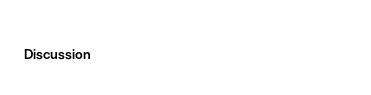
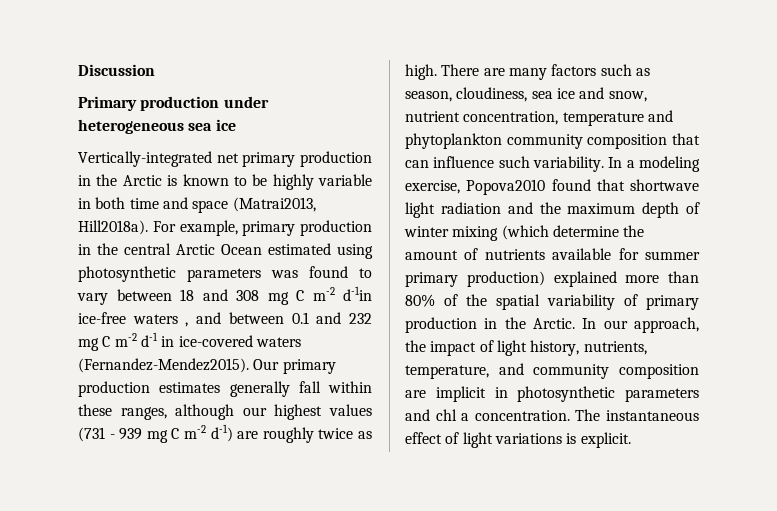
+ Primary production under heterogeneous sea ice
+ Vertically-integrated net primary production in the Arctic is known to be highly variable in both time and space (Matrai2013, Hill2018a). For example, primary production in the central Arctic Ocean estimated using photosynthetic parameters was found to vary between 18 and 308 mg C m-2 d-1in ice-free waters , and between 0.1 and 232 mg C m-2 d-1 in ice-covered waters (Fernandez-Mendez2015). Our primary production estimates generally fall within these ranges, although our highest values (731 - 939 mg C m-2 d-1) are roughly twice as high. There are many factors such as season, cloudiness, sea ice and snow, nutrient concentration, temperature and phytoplankton community composition that can influence such variability. In a modeling exercise, Popova2010 found that shortwave light radiation and the maximum depth of winter mixing (which determine the amount of nutrients available for summer primary production) explained more than 80% of the spatial variability of primary production in the Arctic. In our approach, the impact of light history, nutrients, temperature, and community composition are implicit in photosynthetic parameters and chl a concentration. The instantaneous effect of light variations is explicit.

